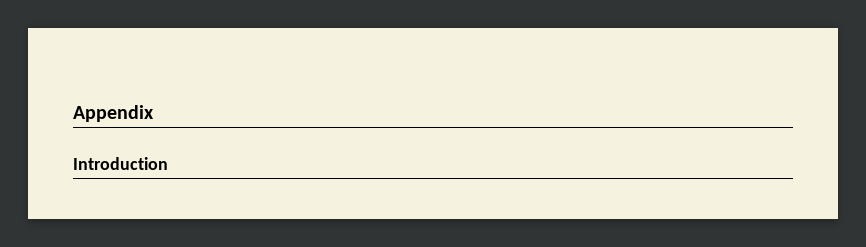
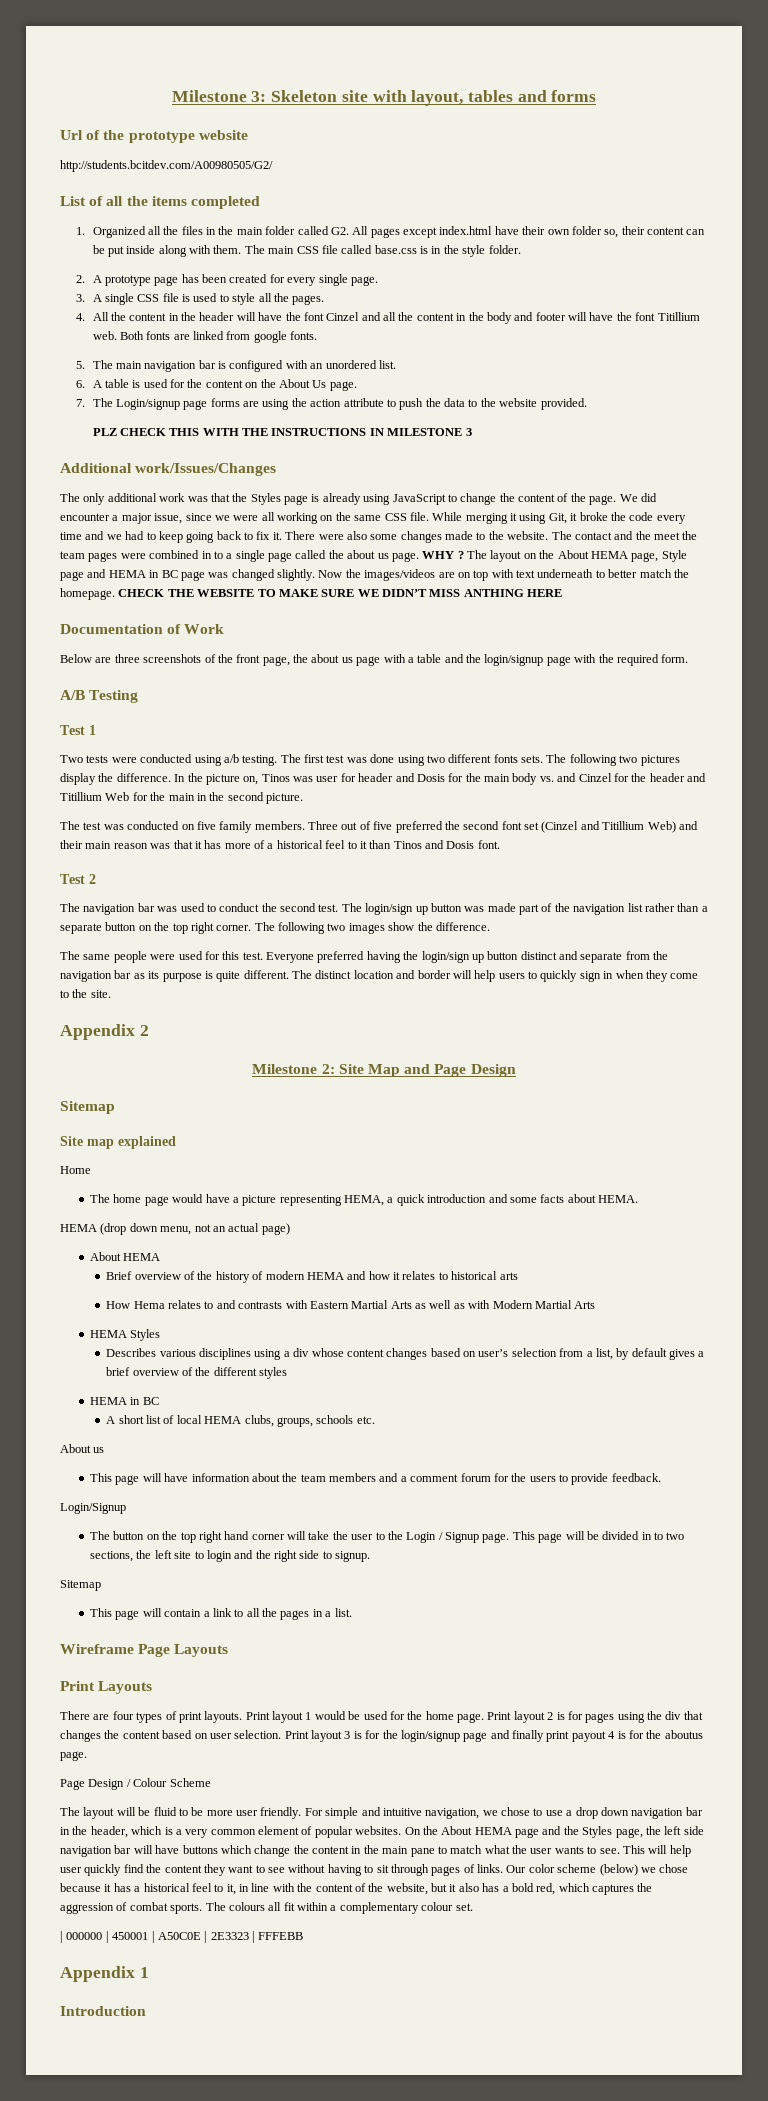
- Appendix
+ Milestone 3: Skeleton site with layout, tables and forms
+ Url of the prototype website
+ http://students.bcitdev.com/A00980505/G2/
+ List of all the items completed
+ 1. Organized all the files in the main folder called G2. All pages except index.html have their own folder so, their content can be put inside along with them. The main CSS file called base.css is in the style folder.
+ 2. A prototype page has been created for every single page.
+ 3. A single CSS file is used to style all the pages.
+ 4. All the content in the header will have the font Cinzel and all the content in the body and footer will have the font Titillium web. Both fonts are linked from google fonts.
+ 5. The main navigation bar is configured with an unordered list.
+ 6. A table is used for the content on the About Us page.
+ 7. The Login/signup page forms are using the action attribute to push the data to the website provided.
+ PLZ CHECK THIS WITH THE INSTRUCTIONS IN MILESTONE 3
+ Additional work/Issues/Changes
+ The only additional work was that the Styles page is already using JavaScript to change the content of the page. We did encounter a major issue, since we were all working on the same CSS file. While merging it using Git, it broke the code every time and we had to keep going back to fix it. There were also some changes made to the website. The contact and the meet the team pages were combined in to a single page called the about us page. WHY ? The layout on the About HEMA page, Style page and HEMA in BC page was changed slightly. Now the images/videos are on top with text underneath to better match the homepage. CHECK THE WEBSITE TO MAKE SURE WE DIDN’T MISS ANTHING HERE
+ Documentation of Work
+ Below are three screenshots of the front page, the about us page with a table and the login/signup page with the required form.
+ A/B Testing
+ Test 1
+ Two tests were conducted using a/b testing. The first test was done using two different fonts sets. The following two pictures display the difference. In the picture on, Tinos was user for header and Dosis for the main body vs. and Cinzel for the header and Titillium Web for the main in the second picture.
+ The test was conducted on five family members. Three out of five preferred the second font set (Cinzel and Titillium Web) and their main reason was that it has more of a historical feel to it than Tinos and Dosis font.
+ Test 2
+ The navigation bar was used to conduct the second test. The login/sign up button was made part of the navigation list rather than a separate button on the top right corner. The following two images show the difference.
+ The same people were used for this test. Everyone preferred having the login/sign up button distinct and separate from the navigation bar as its purpose is quite different. The distinct location and border will help users to quickly sign in when they come to the site.
+ Appendix 2
+ Milestone 2: Site Map and Page Design
+ Sitemap
+ Site map explained
+ Home
+ The home page would have a picture representing HEMA, a quick introduction and some facts about HEMA.
+ HEMA (drop down menu, not an actual page)
+ About HEMA
+ Brief overview of the history of modern HEMA and how it relates to historical arts
+ How Hema relates to and contrasts with Eastern Martial Arts as well as with Modern Martial Arts
+ HEMA Styles
+ Describes various disciplines using a div whose content changes based on user’s selection from a list, by default gives a brief overview of the different styles
+ HEMA in BC
+ A short list of local HEMA clubs, groups, schools etc.
+ About us
+ This page will have information about the team members and a comment forum for the users to provide feedback.
+ Login/Signup
+ The button on the top right hand corner will take the user to the Login / Signup page. This page will be divided in to two sections, the left site to login and the right side to signup.
+ Sitemap
+ This page will contain a link to all the pages in a list.
+ Wireframe Page Layouts
+ Print Layouts
+ There are four types of print layouts. Print layout 1 would be used for the home page. Print layout 2 is for pages using the div that changes the content based on user selection. Print layout 3 is for the login/signup page and finally print payout 4 is for the aboutus page.
+ Page Design / Colour Scheme
+ The layout will be fluid to be more user friendly. For simple and intuitive navigation, we chose to use a drop down navigation bar in the header, which is a very common element of popular websites. On the About HEMA page and the Styles page, the left side navigation bar will have buttons which change the content in the main pane to match what the user wants to see. This will help user quickly find the content they want to see without having to sit through pages of links. Our color scheme (below) we chose because it has a historical feel to it, in line with the content of the website, but it also has a bold red, which captures the aggression of combat sports. The colours all fit within a complementary colour set.
+ | 000000 | 450001 | A50C0E | 2E3323 | FFFEBB
+ Appendix 1

